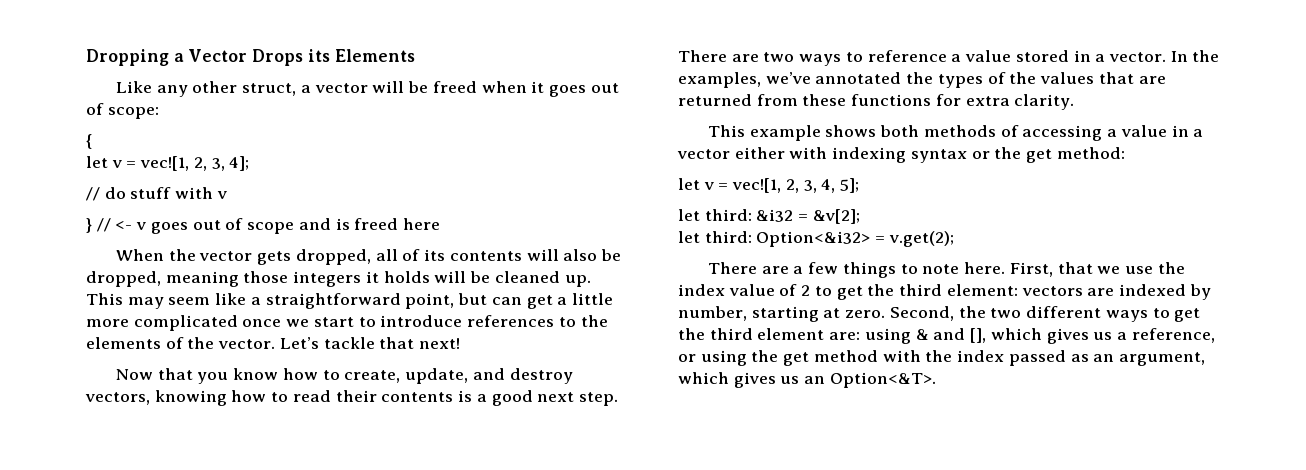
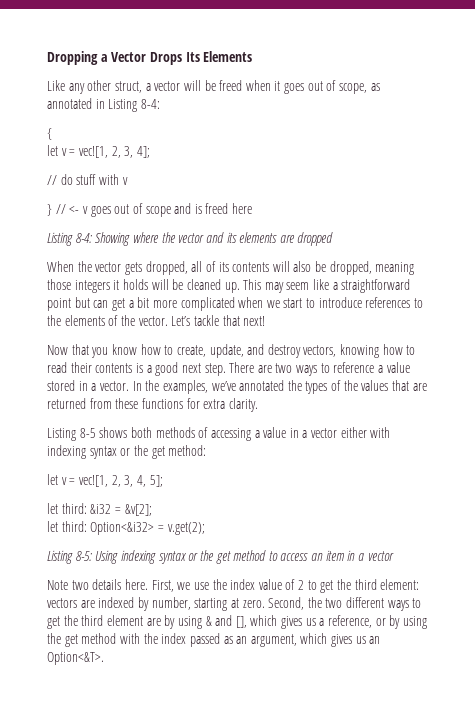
- Dropping a Vector Drops its Elements
+ Dropping a Vector Drops Its Elements
- Like any other struct, a vector will be freed when it goes out of scope:
+ Like any other struct, a vector will be freed when it goes out of scope, as annotated in Listing 8-4:
+ Listing 8-4: Showing where the vector and its elements are dropped
- This may seem like a straightforward point, but can get a little more complicated once we start to introduce references to the elements of the vector.
+ This may seem like a straightforward point but can get a bit more complicated when we start to introduce references to the elements of the vector.
- This example shows both methods of accessing a value in a vector either with indexing syntax or the get method:
+ Listing 8-5 shows both methods of accessing a value in a vector either with indexing syntax or the get method:
- There are a few things to note here.
+ Listing 8-5: Using indexing syntax or the get method to access an item in a vector
+ Note two details here.
- First, that we use the index value of 2 to get the third element: vectors are indexed by number, starting at zero.
+ First, we use the index value of 2 to get the third element: vectors are indexed by number, starting at zero.
- Second, the two different ways to get the third element are: using & and [], which gives us a reference, or using the get method with the index passed as an argument, which gives us an Option<&T>.
+ Second, the two different ways to get the third element are by using & and [], which gives us a reference, or by using the get method with the index passed as an argument, which gives us an Option<&T>.

